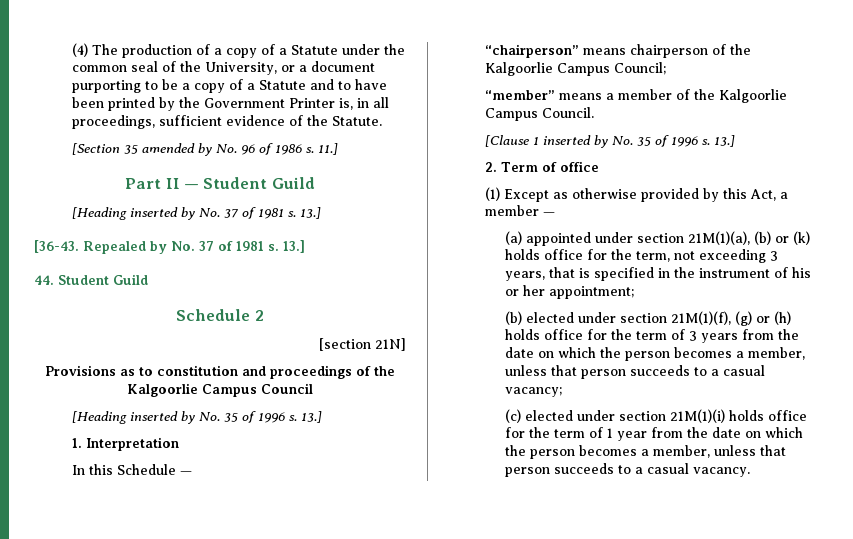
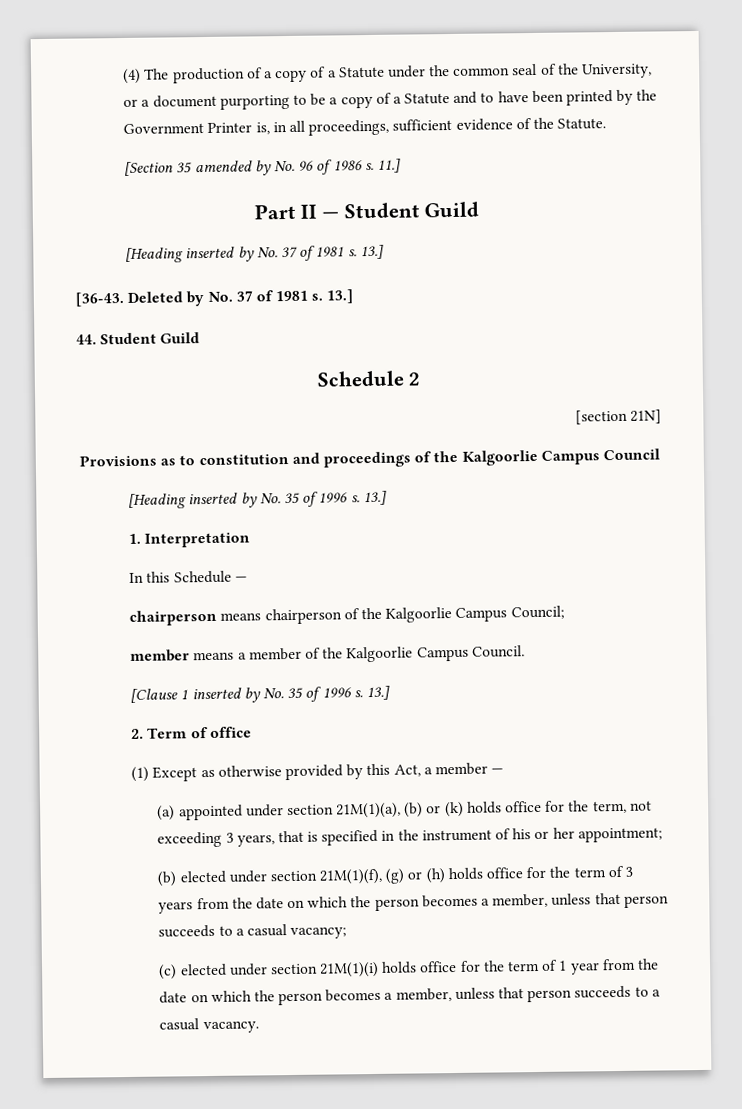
- Repealed by No. 37 of 1981 s.
+ Deleted by No. 37 of 1981 s.
- “chairperson” means chairperson of the Kalgoorlie Campus Council;
+ chairperson means chairperson of the Kalgoorlie Campus Council;
- “member” means a member of the Kalgoorlie Campus Council.
+ member means a member of the Kalgoorlie Campus Council.

